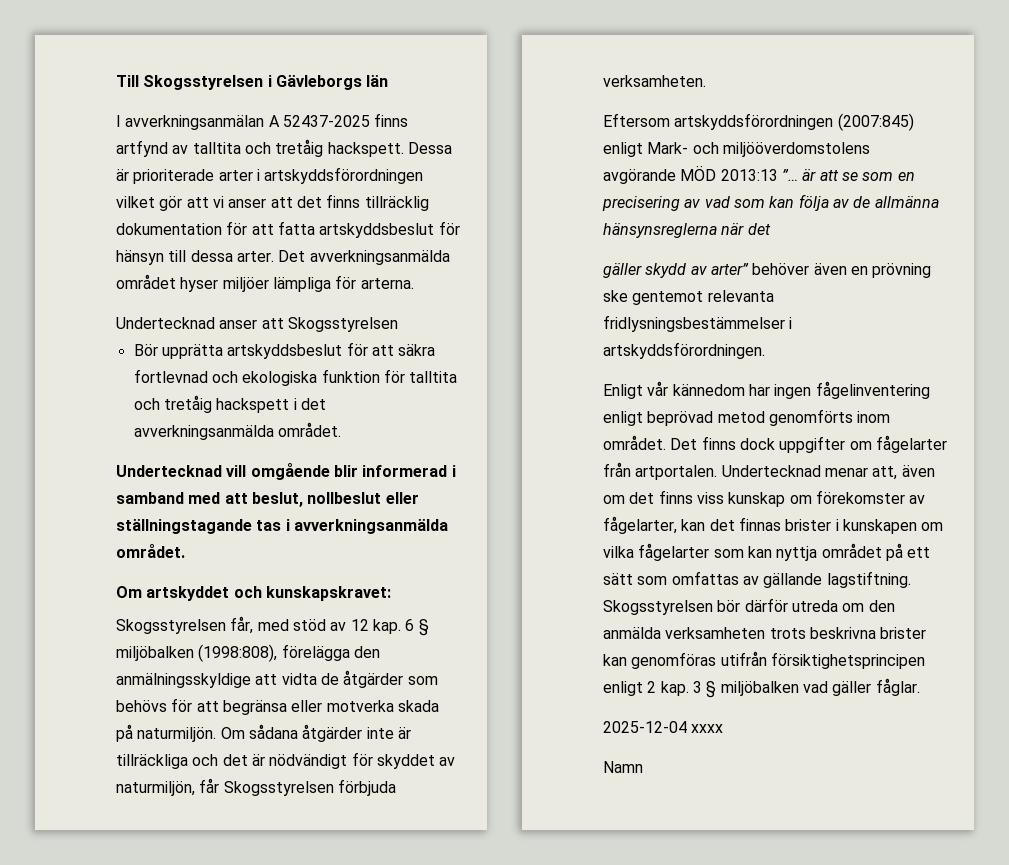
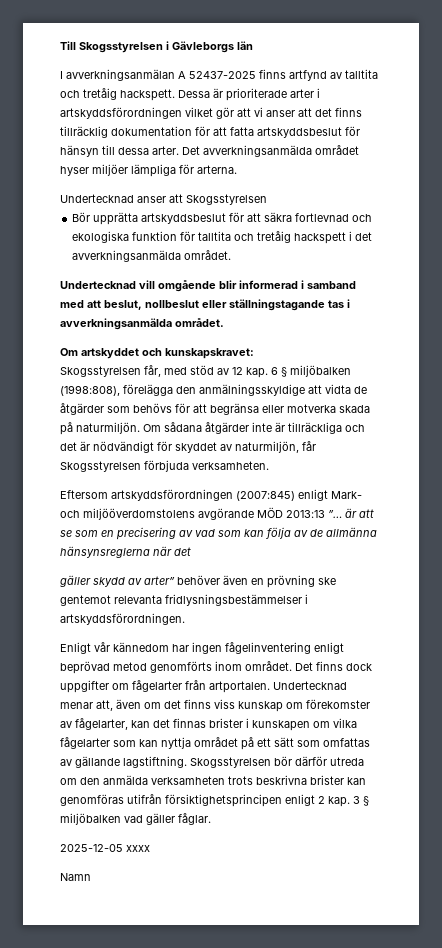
- 2025-12-04 xxxx
+ 2025-12-05 xxxx

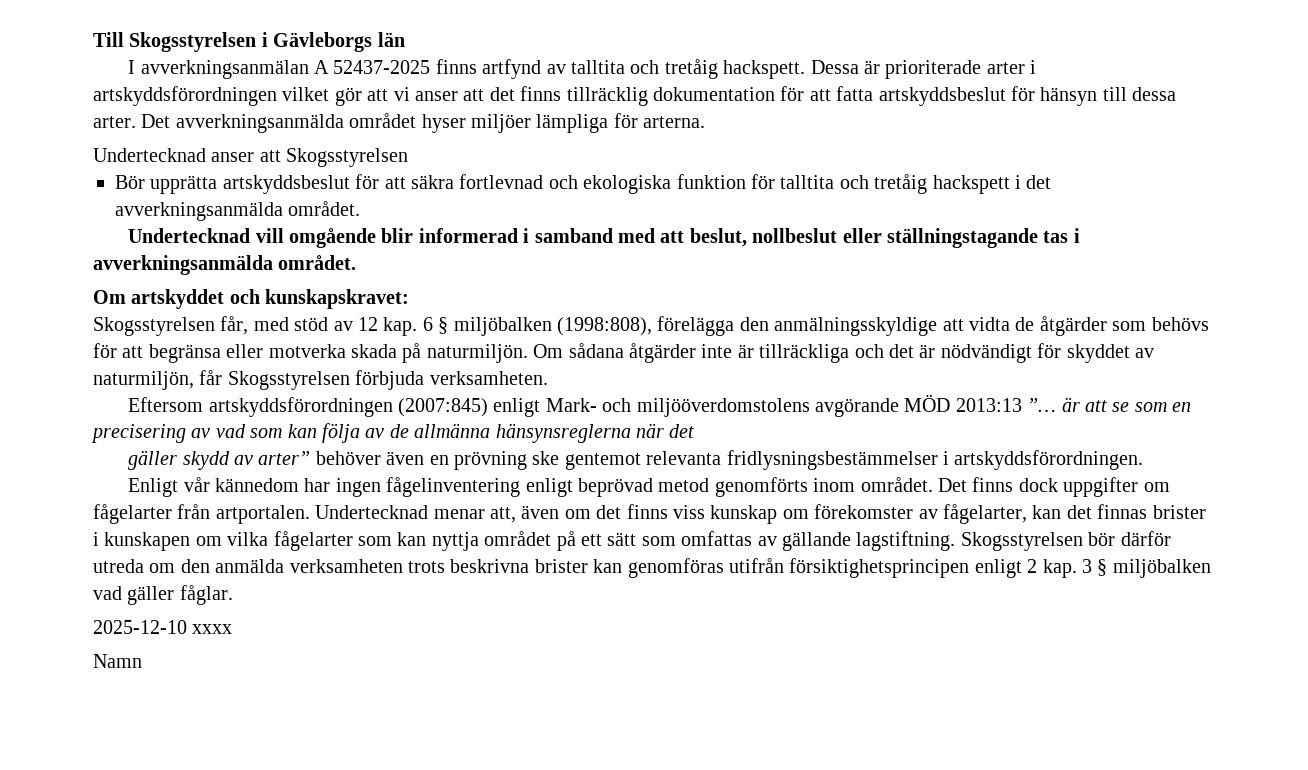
- 2025-12-05 xxxx
+ 2025-12-10 xxxx

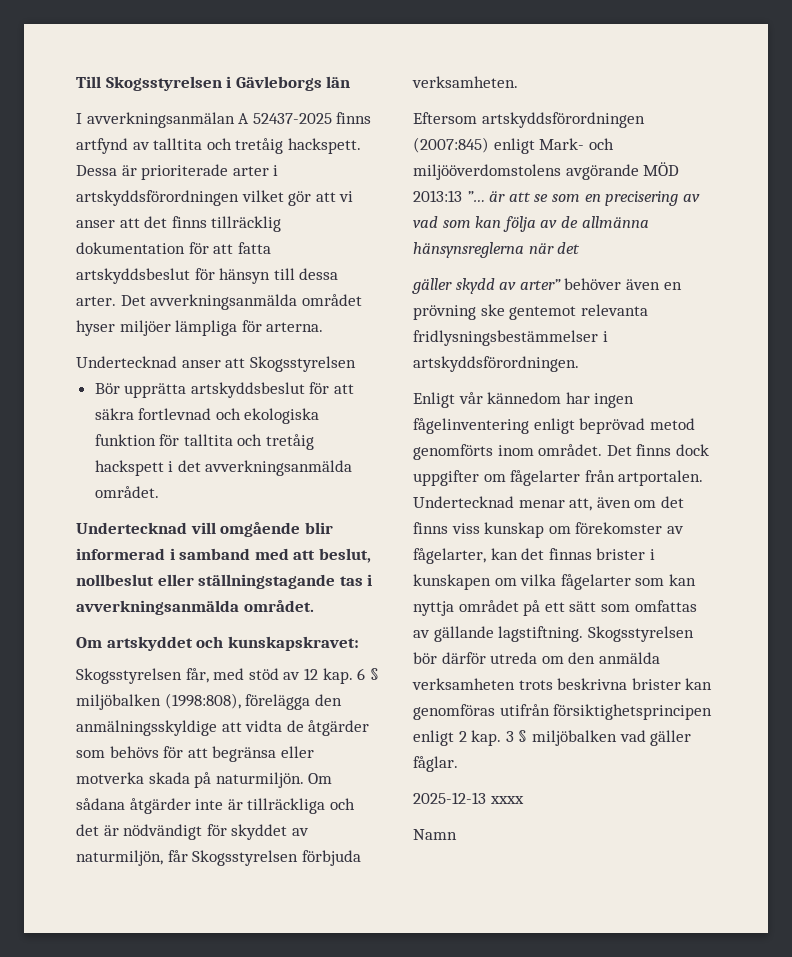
- 2025-12-10 xxxx
+ 2025-12-13 xxxx

